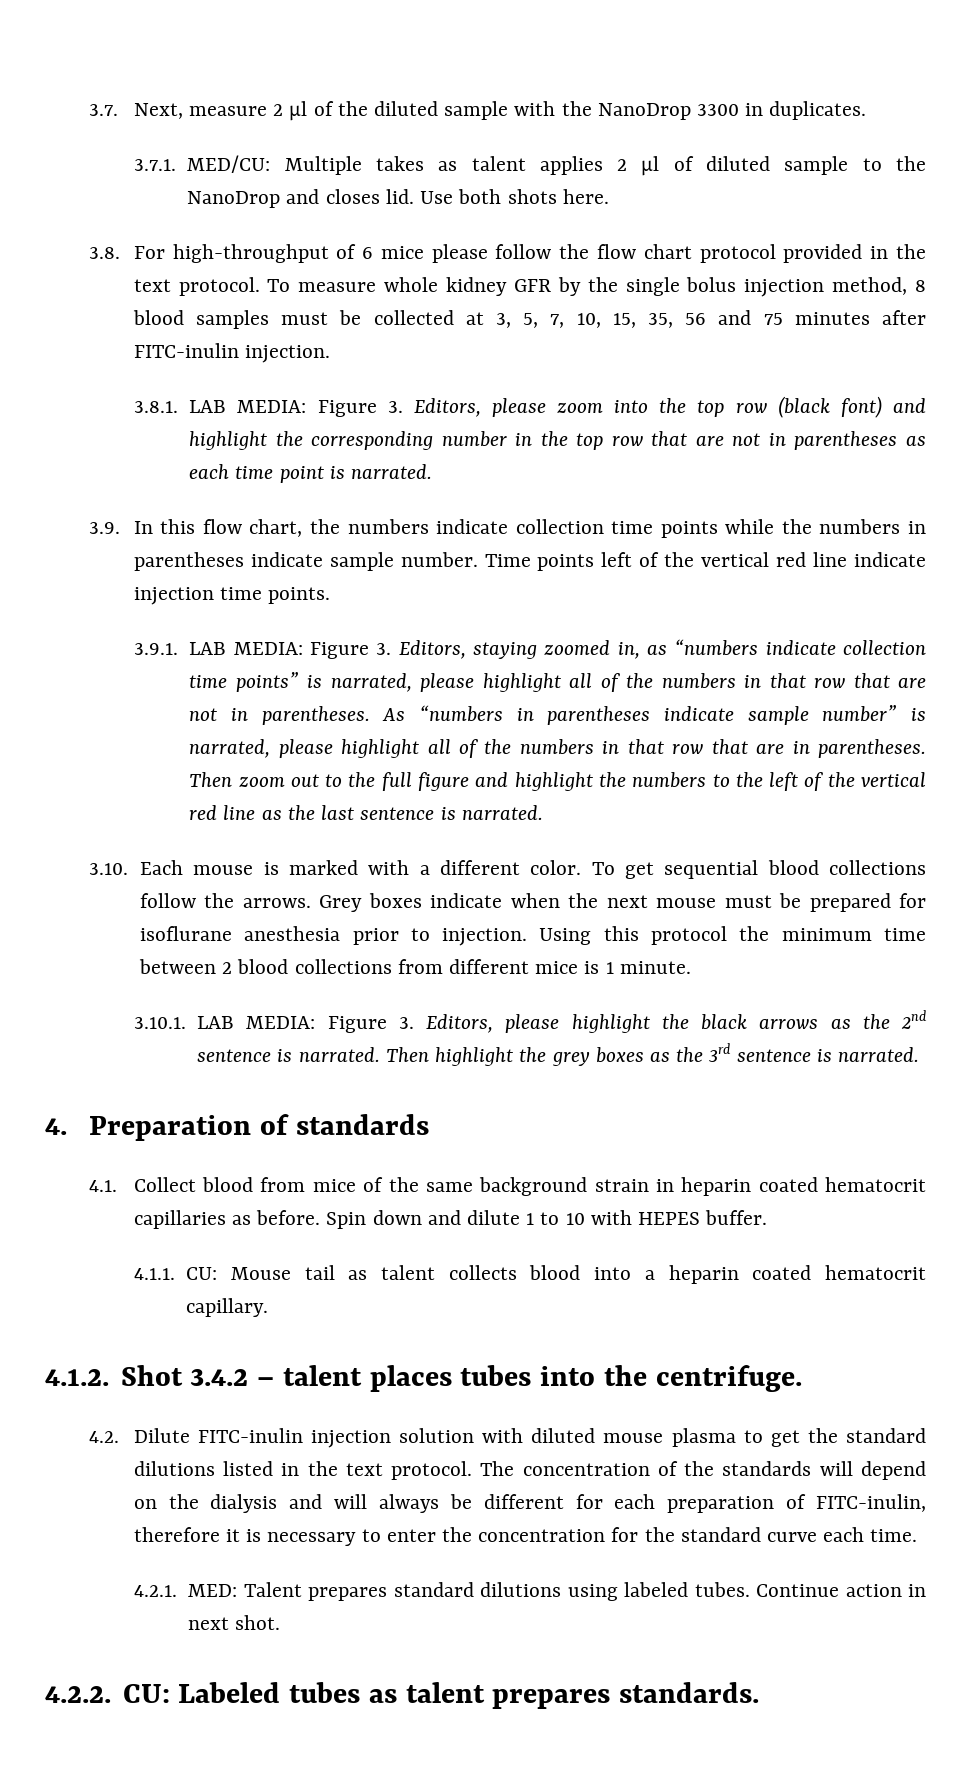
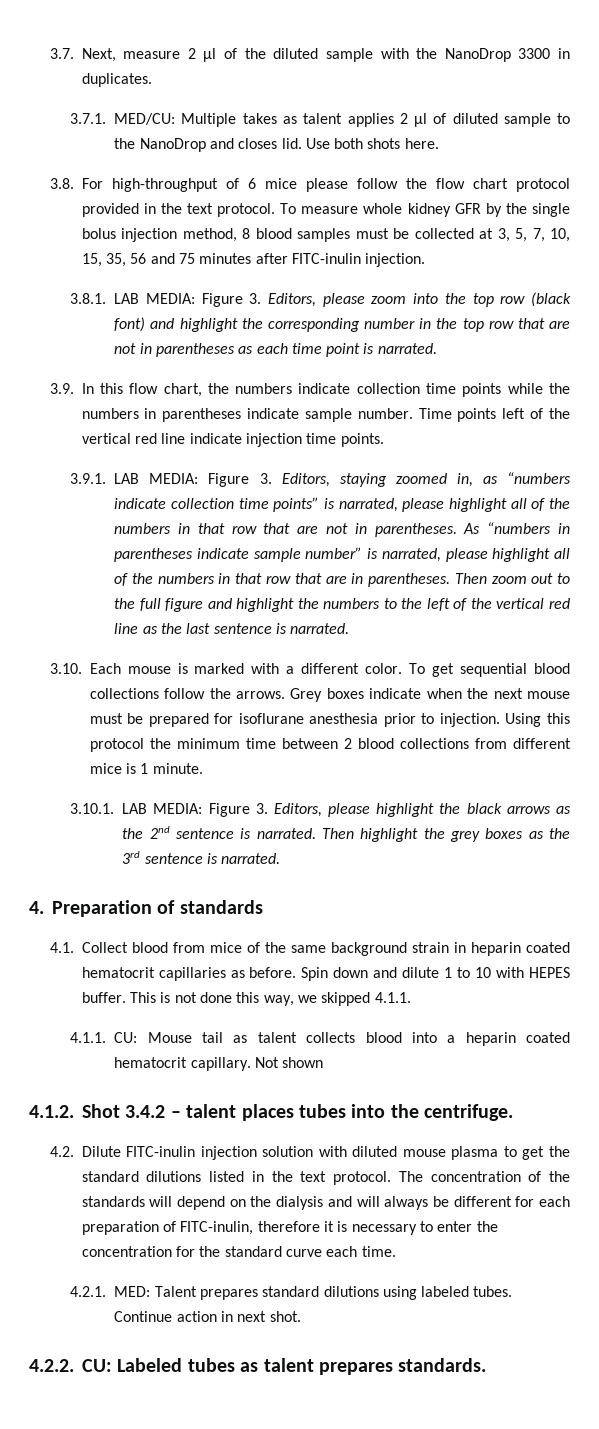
+ This is not done this way, we skipped 4.1.1.
+ Not shown

